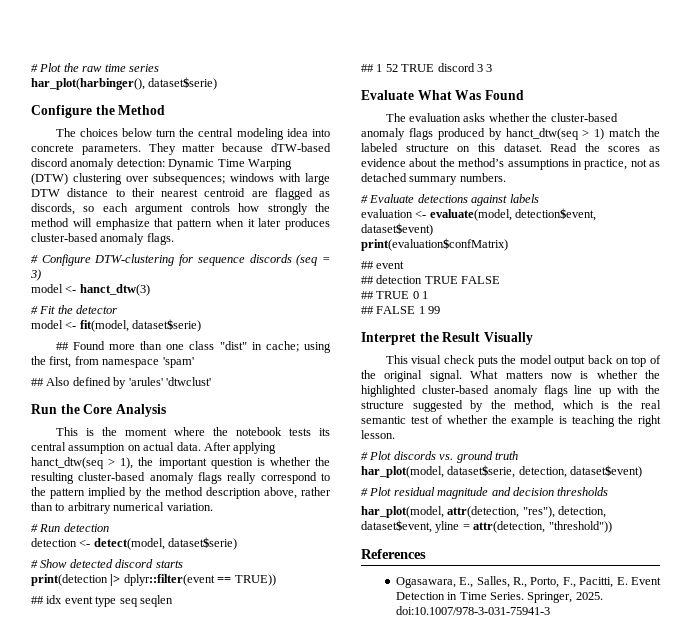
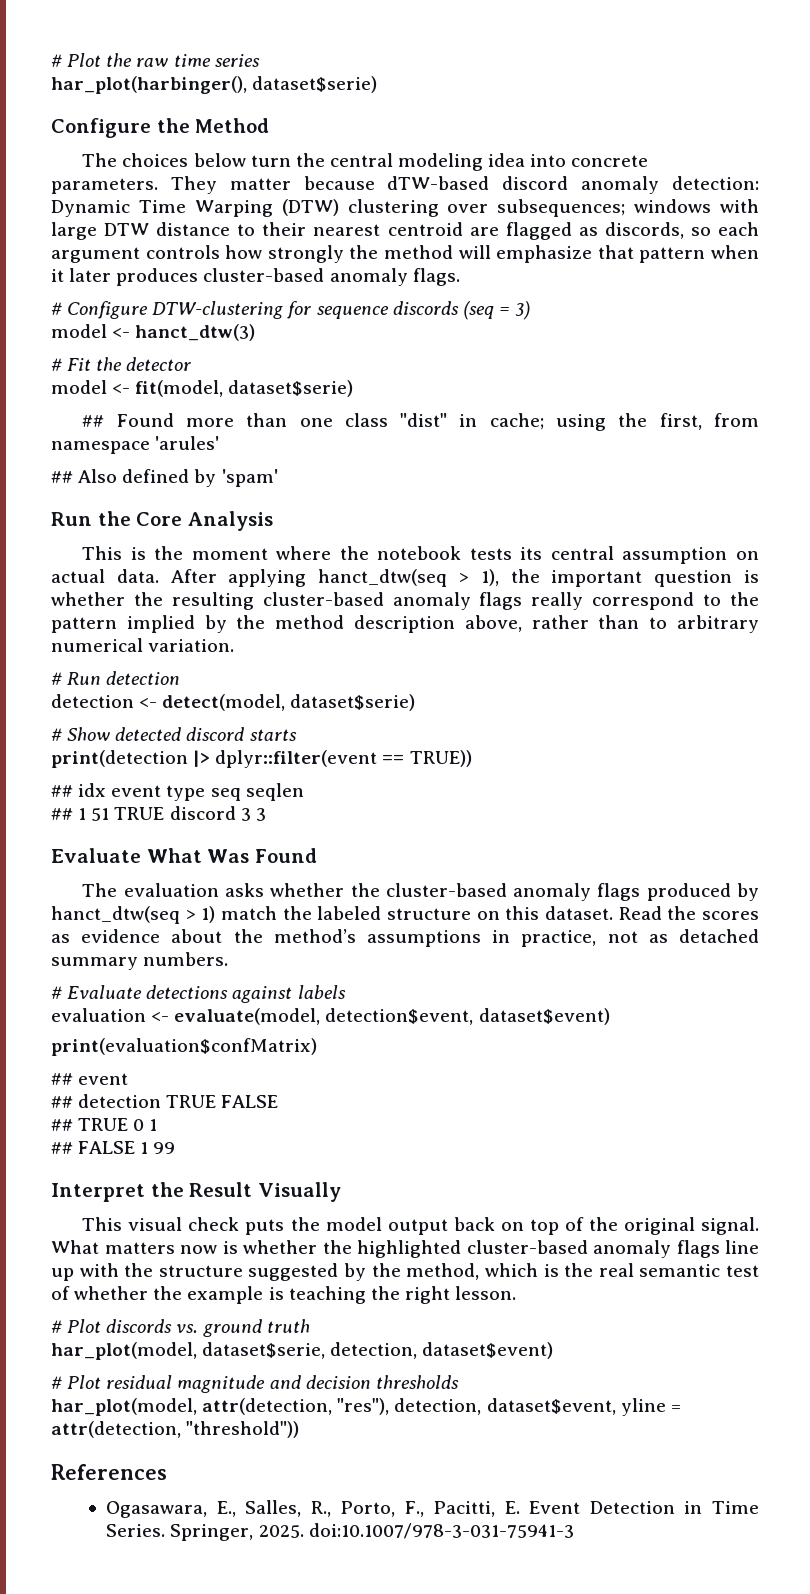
- ## Found more than one class "dist" in cache; using the first, from namespace 'spam'
+ ## Found more than one class "dist" in cache; using the first, from namespace 'arules'
- ## Also defined by 'arules' 'dtwclust'
+ ## Also defined by 'spam'
- ## 1 52 TRUE discord 3 3
+ ## 1 51 TRUE discord 3 3

